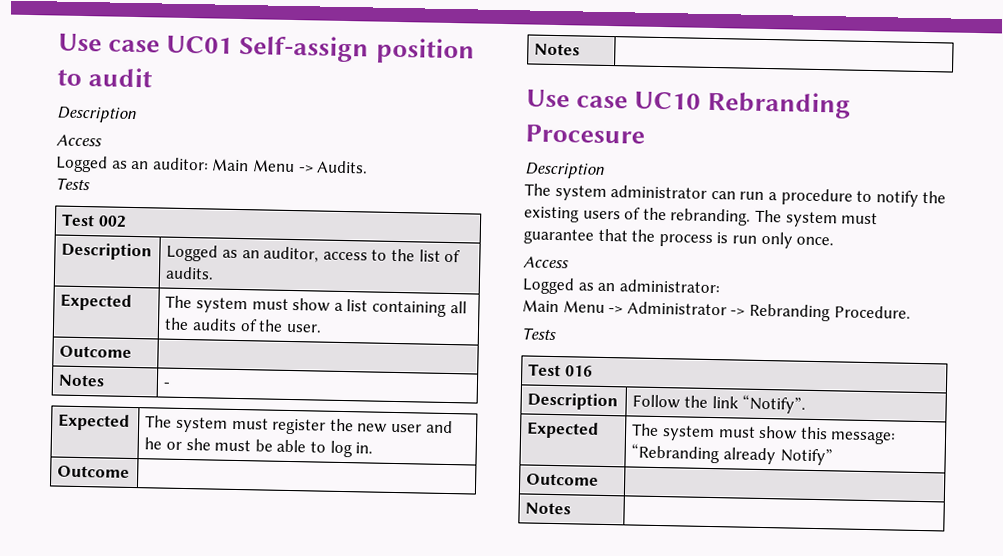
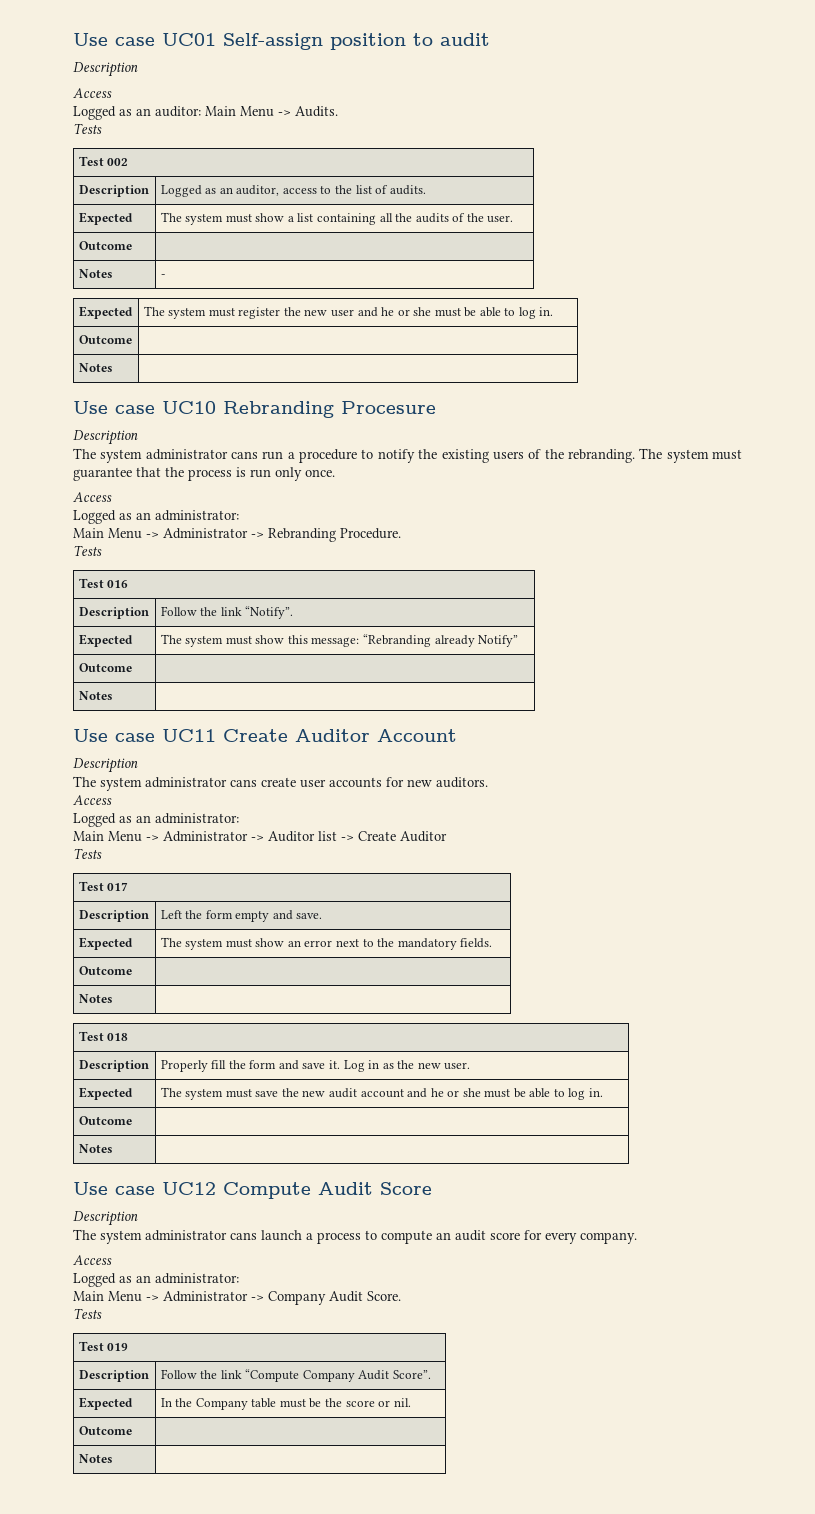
- The system administrator can run a procedure to notify the existing users of the rebranding.
+ The system administrator cans run a procedure to notify the existing users of the rebranding.
+ Use case UC11 Create Auditor Account
+ Description
+ The system administrator cans create user accounts for new auditors.
+ Access
+ Logged as an administrator:
+ Main Menu -> Administrator -> Auditor list -> Create Auditor
+ Tests
+ Test 017
+ Description | Left the form empty and save.
+ Expected | The system must show an error next to the mandatory fields.
+ Outcome |
+ Notes |
+ Test 018
+ Description | Properly fill the form and save it. Log in as the new user.
+ Expected | The system must save the new audit account and he or she must be able to log in.
+ Outcome |
+ Notes |
+ Use case UC12 Compute Audit Score
+ Description
+ The system administrator cans launch a process to compute an audit score for every company.
+ Access
+ Logged as an administrator:
+ Main Menu -> Administrator -> Company Audit Score.
+ Tests
+ Test 019
+ Description | Follow the link “Compute Company Audit Score”.
+ Expected | In the Company table must be the score or nil.
+ Outcome |
+ Notes |

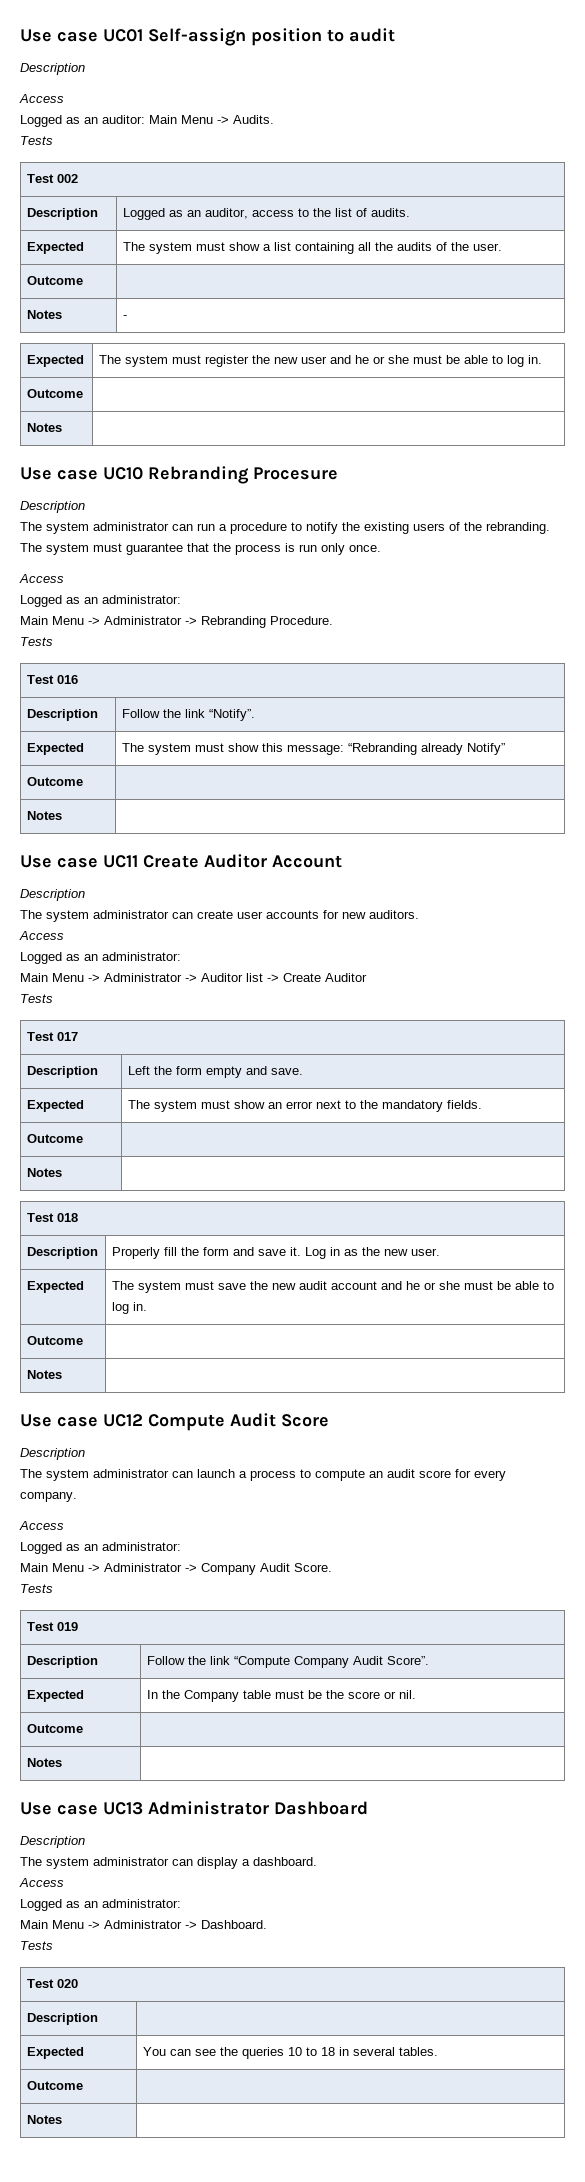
- The system administrator cans run a procedure to notify the existing users of the rebranding.
+ The system administrator can run a procedure to notify the existing users of the rebranding.
- The system administrator cans create user accounts for new auditors.
+ The system administrator can create user accounts for new auditors.
- The system administrator cans launch a process to compute an audit score for every company.
+ The system administrator can launch a process to compute an audit score for every company.
+ Use case UC13 Administrator Dashboard
+ Description
+ The system administrator can display a dashboard.
+ Access
+ Logged as an administrator:
+ Main Menu -> Administrator -> Dashboard.
+ Tests
+ Test 020
+ Description |
+ Expected | You can see the queries 10 to 18 in several tables.
+ Outcome |
+ Notes |

